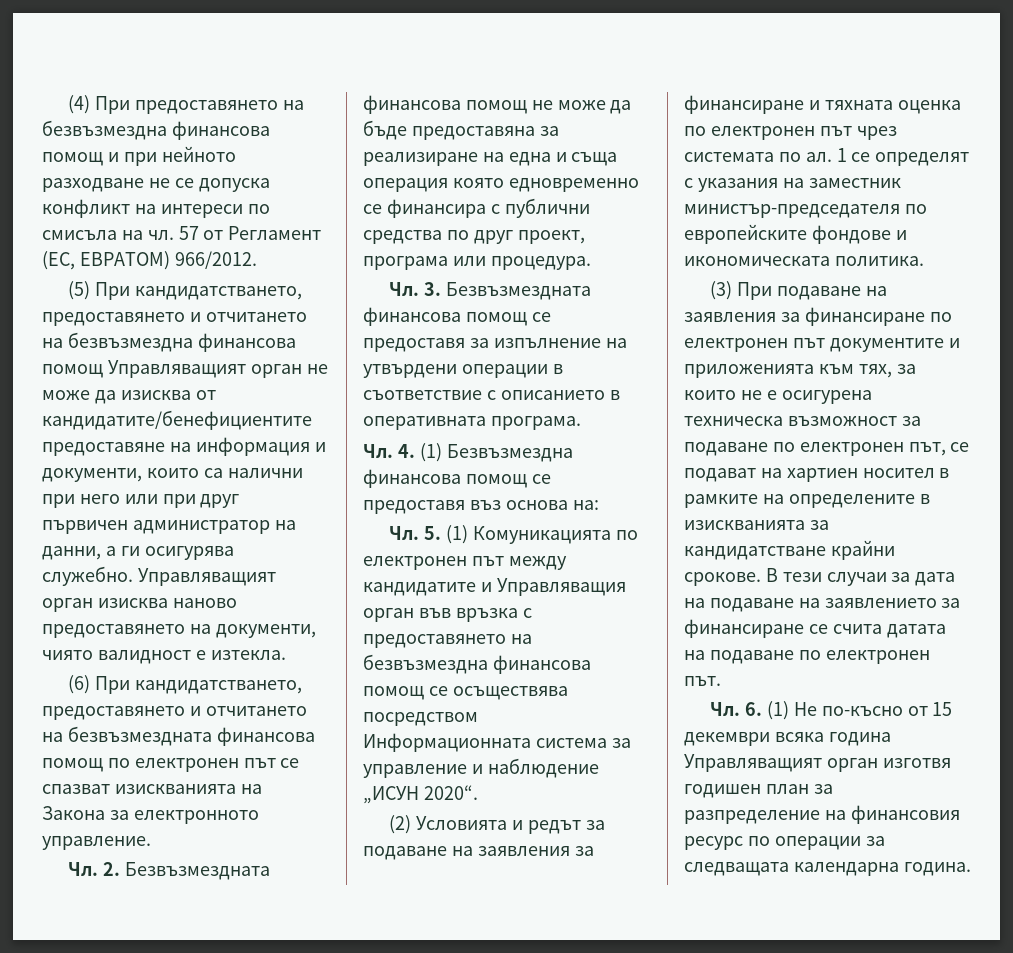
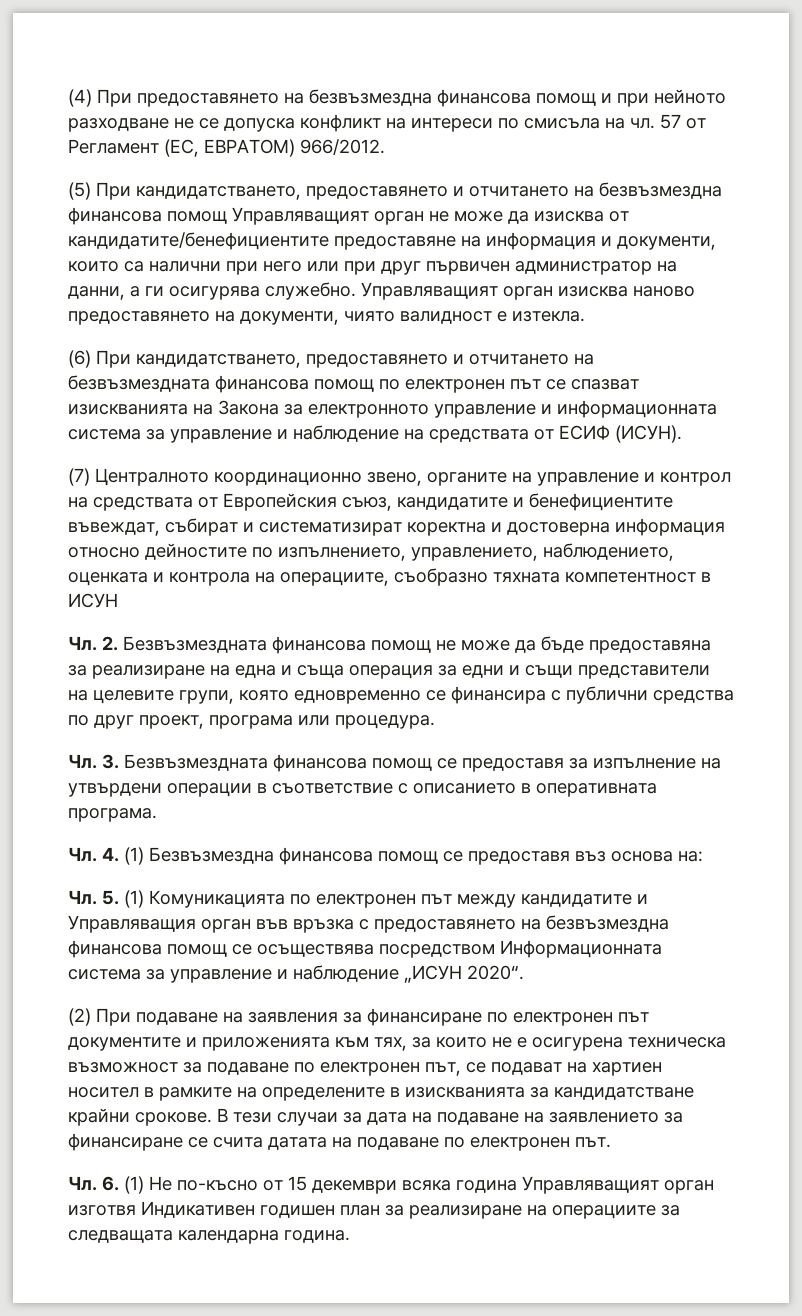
- (6) При кандидатстването, предоставянето и отчитането на безвъзмездната финансова помощ по електронен път се спазват изискванията на Закона за електронното управление.
+ (6) При кандидатстването, предоставянето и отчитането на безвъзмездната финансова помощ по електронен път се спазват изискванията на Закона за електронното управление и информационната система за управление и наблюдение на средствата от ЕСИФ (ИСУН).
+ (7) Централното координационно звено, органите на управление и контрол на средствата от Европейския съюз, кандидатите и бенефициентите въвеждат, събират и систематизират коректна и достоверна информация относно дейностите по изпълнението, управлението, наблюдението, оценката и контрола на операциите, съобразно тяхната компетентност в ИСУН
- Чл. 2. Безвъзмездната финансова помощ не може да бъде предоставяна за реализиране на една и съща операция която едновременно се финансира с публични средства по друг проект, програма или процедура.
+ Чл. 2. Безвъзмездната финансова помощ не може да бъде предоставяна за реализиране на една и съща операция за едни и същи представители на целевите групи, която едновременно се финансира с публични средства по друг проект, програма или процедура.
- (2) Условията и редът за подаване на заявления за финансиране и тяхната оценка по електронен път чрез системата по ал. 1 се определят с указания на заместник министър-председателя по европейските фондове и икономическата политика.
- (3) При подаване на заявления за финансиране по електронен път документите и приложенията към тях, за които не е осигурена техническа възможност за подаване по електронен път, се подават на хартиен носител в рамките на определените в изискванията за кандидатстване крайни срокове.
+ (2) При подаване на заявления за финансиране по електронен път документите и приложенията към тях, за които не е осигурена техническа възможност за подаване по електронен път, се подават на хартиен носител в рамките на определените в изискванията за кандидатстване крайни срокове.
- Чл. 6. (1) Не по-късно от 15 декември всяка година Управляващият орган изготвя годишен план за разпределение на финансовия ресурс по операции за следващата календарна година.
+ Чл. 6. (1) Не по-късно от 15 декември всяка година Управляващият орган изготвя Индикативен годишен план за реализиране на операциите за следващата календарна година.

